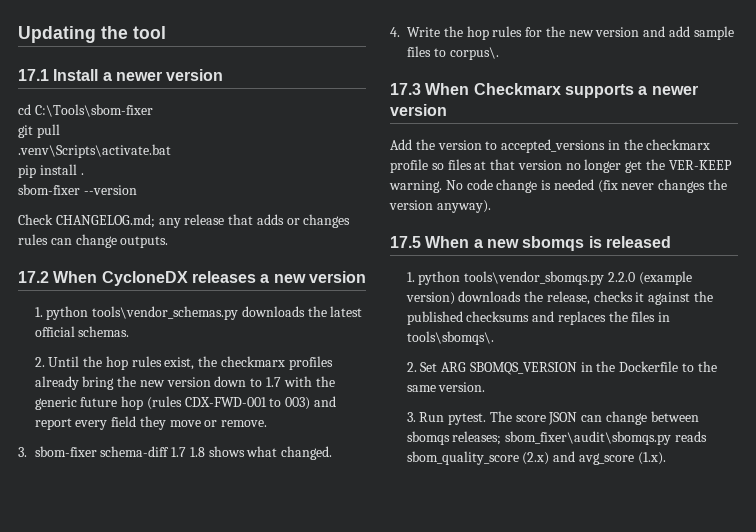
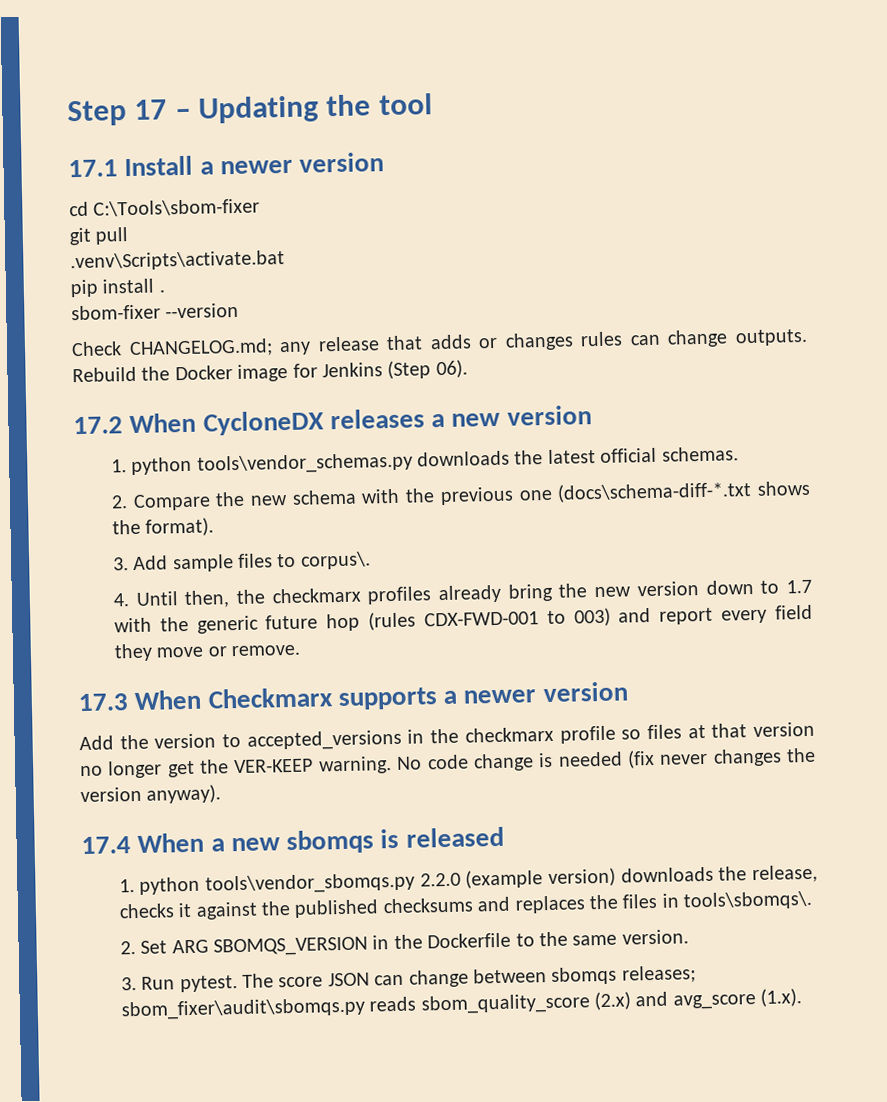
- Updating the tool
+ Step 17 – Updating the tool
+ Rebuild the Docker image for Jenkins (Step 06).
- 2. Until the hop rules exist, the checkmarx profiles already bring the new version down to 1.7 with the generic future hop (rules CDX-FWD-001 to 003) and report every field they move or remove.
+ 2. Compare the new schema with the previous one (docs\schema-diff-*.txt shows the format).
+ 3. Add sample files to corpus\.
+ 4. Until then, the checkmarx profiles already bring the new version down to 1.7 with the generic future hop (rules CDX-FWD-001 to 003) and report every field they move or remove.
- 3. sbom-fixer schema-diff 1.7 1.8 shows what changed.
- 4. Write the hop rules for the new version and add sample files to corpus\.
- 17.5 When a new sbomqs is released
+ 17.4 When a new sbomqs is released

